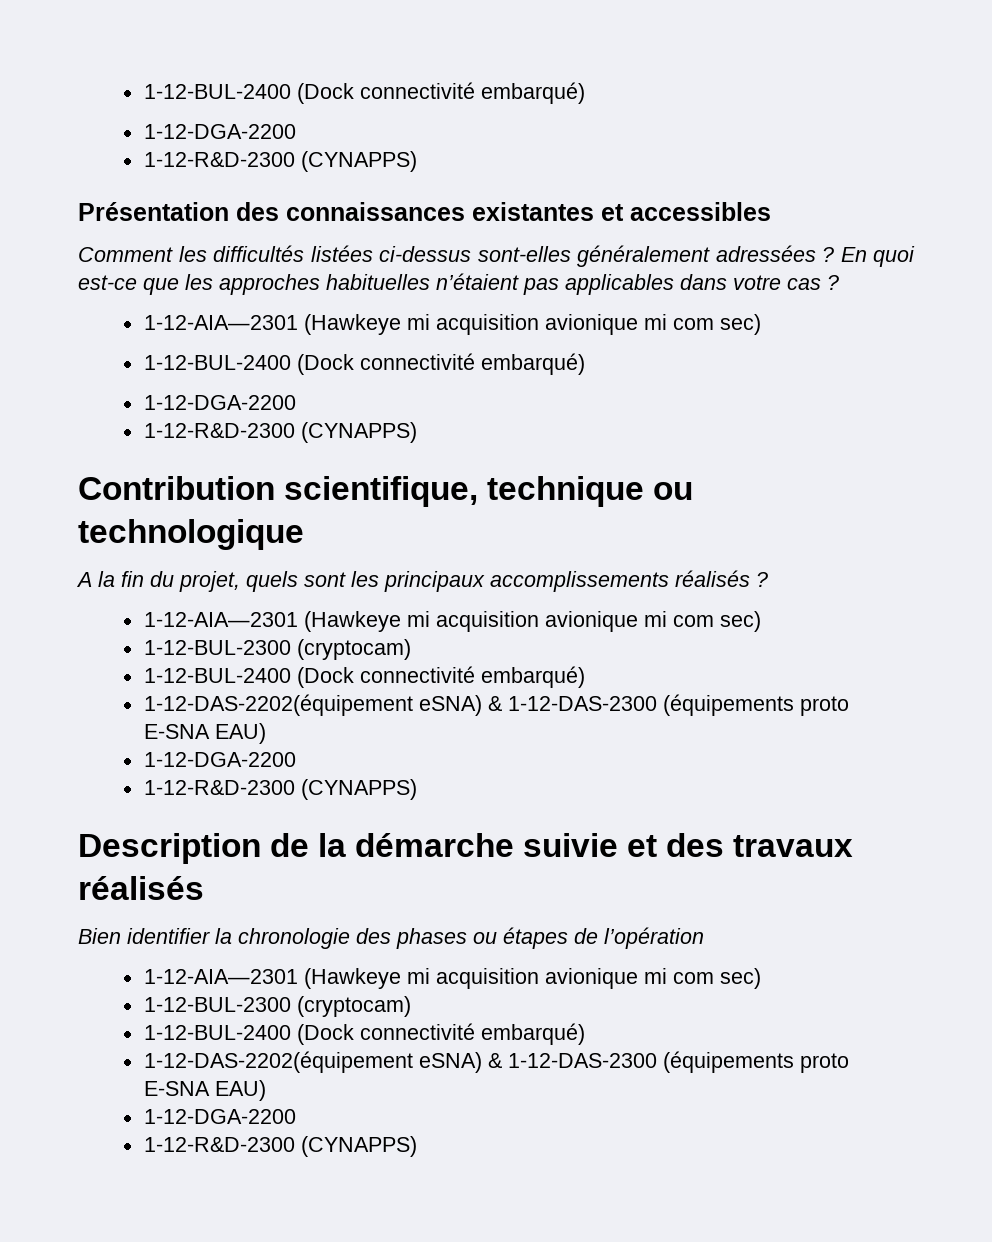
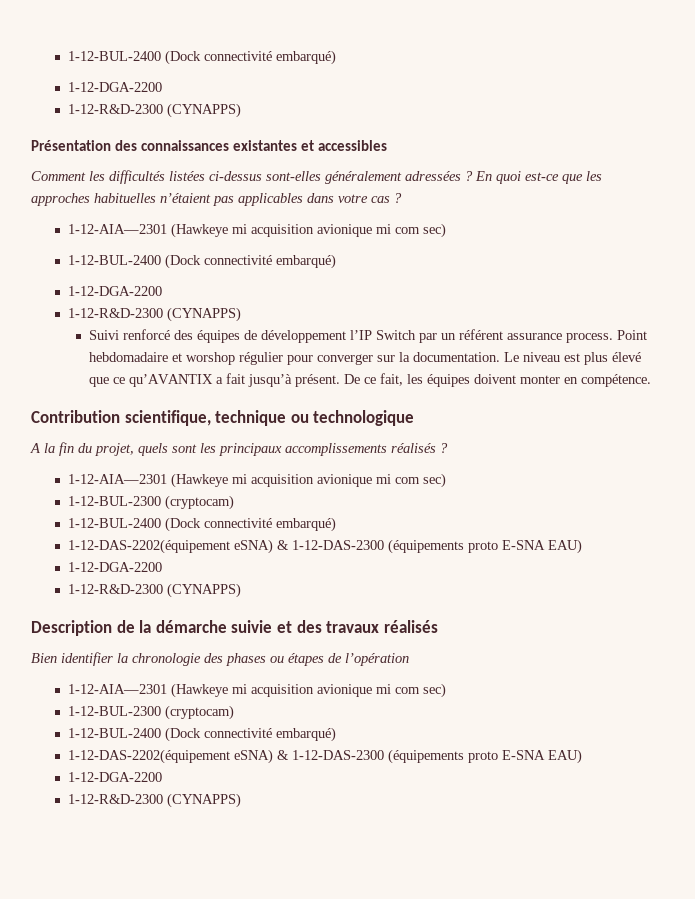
+ Suivi renforcé des équipes de développement l’IP Switch par un référent assurance process. Point hebdomadaire et worshop régulier pour converger sur la documentation. Le niveau est plus élevé que ce qu’AVANTIX a fait jusqu’à présent. De ce fait, les équipes doivent monter en compétence.

